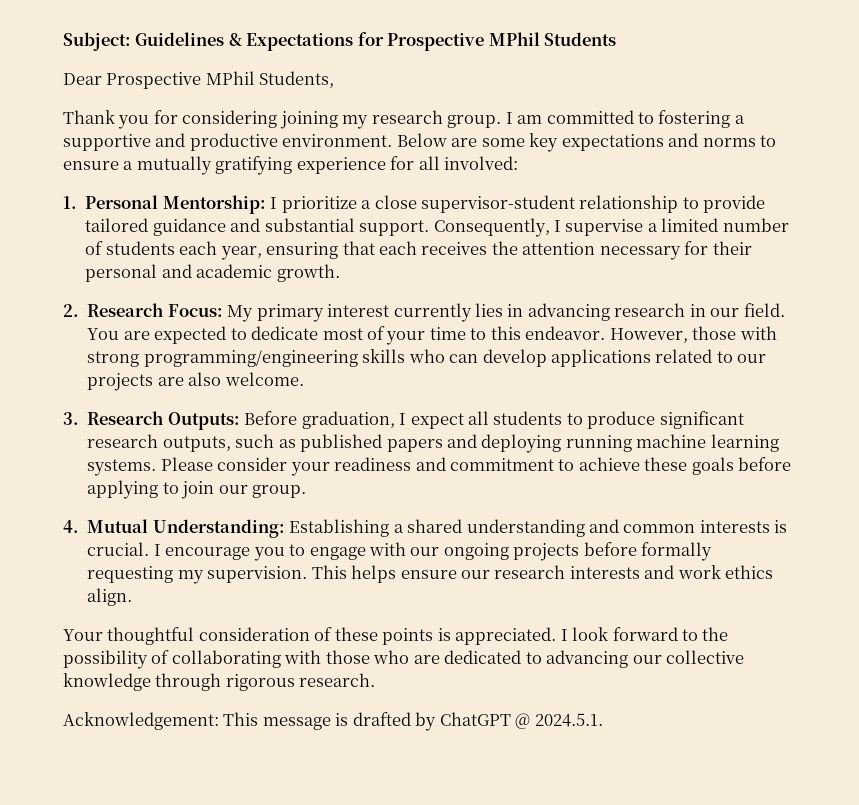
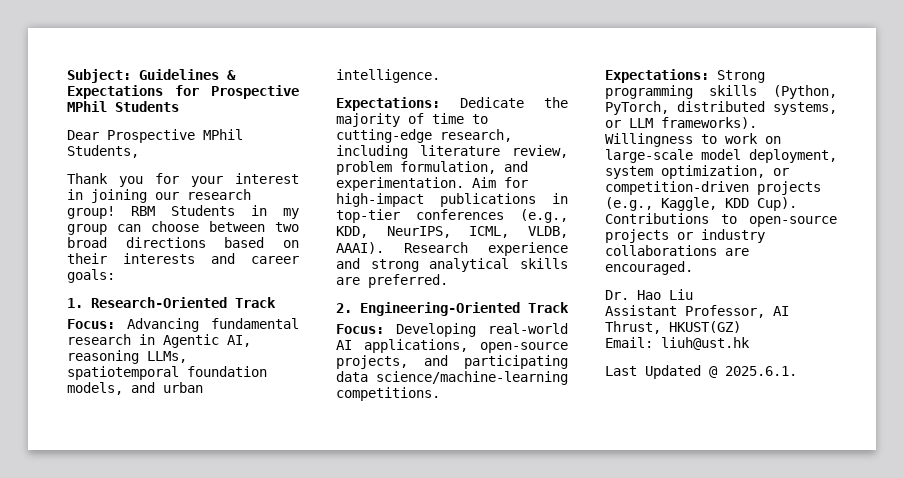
- Thank you for considering joining my research group. I am committed to fostering a supportive and productive environment. Below are some key expectations and norms to ensure a mutually gratifying experience for all involved:
- 1. Personal Mentorship: I prioritize a close supervisor-student relationship to provide tailored guidance and substantial support. Consequently, I supervise a limited number of students each year, ensuring that each receives the attention necessary for their personal and academic growth.
- 2. Research Focus: My primary interest currently lies in advancing research in our field. You are expected to dedicate most of your time to this endeavor. However, those with strong programming/engineering skills who can develop applications related to our projects are also welcome.
- 3. Research Outputs: Before graduation, I expect all students to produce significant research outputs, such as published papers and deploying running machine learning systems. Please consider your readiness and commitment to achieve these goals before applying to join our group.
- 4. Mutual Understanding: Establishing a shared understanding and common interests is crucial. I encourage you to engage with our ongoing projects before formally requesting my supervision. This helps ensure our research interests and work ethics align.
- Your thoughtful consideration of these points is appreciated. I look forward to the possibility of collaborating with those who are dedicated to advancing our collective knowledge through rigorous research.
- Acknowledgement: This message is drafted by ChatGPT @ 2024.5.1.
+ Thank you for your interest in joining our research group! RBM Students in my group can choose between two broad directions based on their interests and career goals:
+ 1. Research-Oriented Track
+ Focus: Advancing fundamental research in Agentic AI, reasoning LLMs, spatiotemporal foundation models, and urban intelligence.
+ Expectations: Dedicate the majority of time to cutting-edge research, including literature review, problem formulation, and experimentation. Aim for high-impact publications in top-tier conferences (e.g., KDD, NeurIPS, ICML, VLDB, AAAI). Research experience and strong analytical skills are preferred.
+ 2. Engineering-Oriented Track
+ Focus: Developing real-world AI applications, open-source projects, and participating data science/machine-learning competitions.
+ Expectations: Strong programming skills (Python, PyTorch, distributed systems, or LLM frameworks). Willingness to work on large-scale model deployment, system optimization, or competition-driven projects (e.g., Kaggle, KDD Cup). Contributions to open-source projects or industry collaborations are encouraged.
+ Dr. Hao Liu
+ Assistant Professor, AI Thrust, HKUST(GZ)
+ Email: liuh@ust.hk
+ Last Updated @ 2025.6.1.

